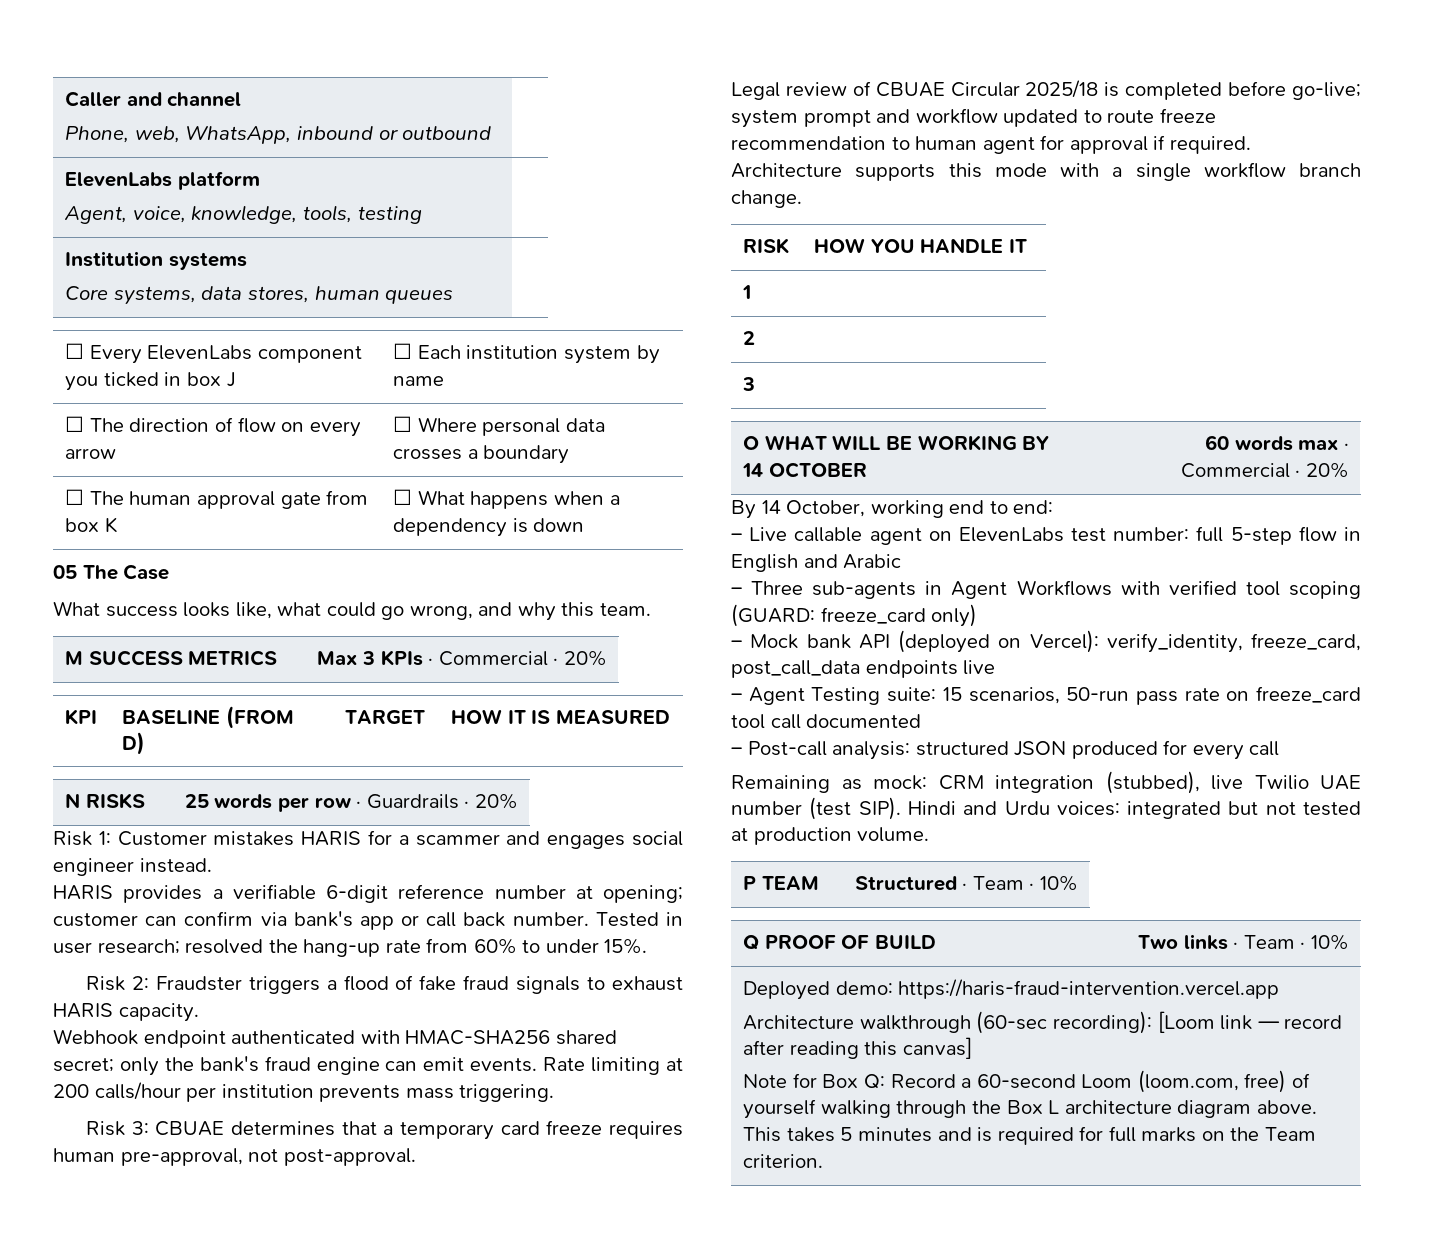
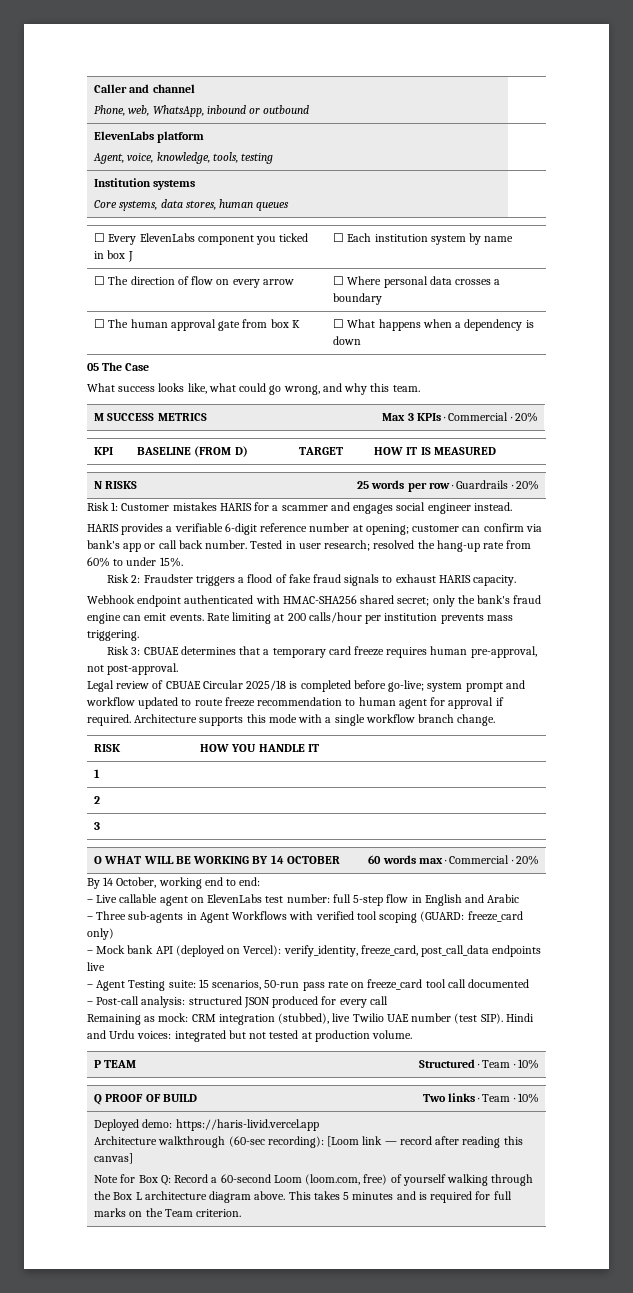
- Deployed demo: https://haris-fraud-intervention.vercel.app
+ Deployed demo: https://haris-livid.vercel.app

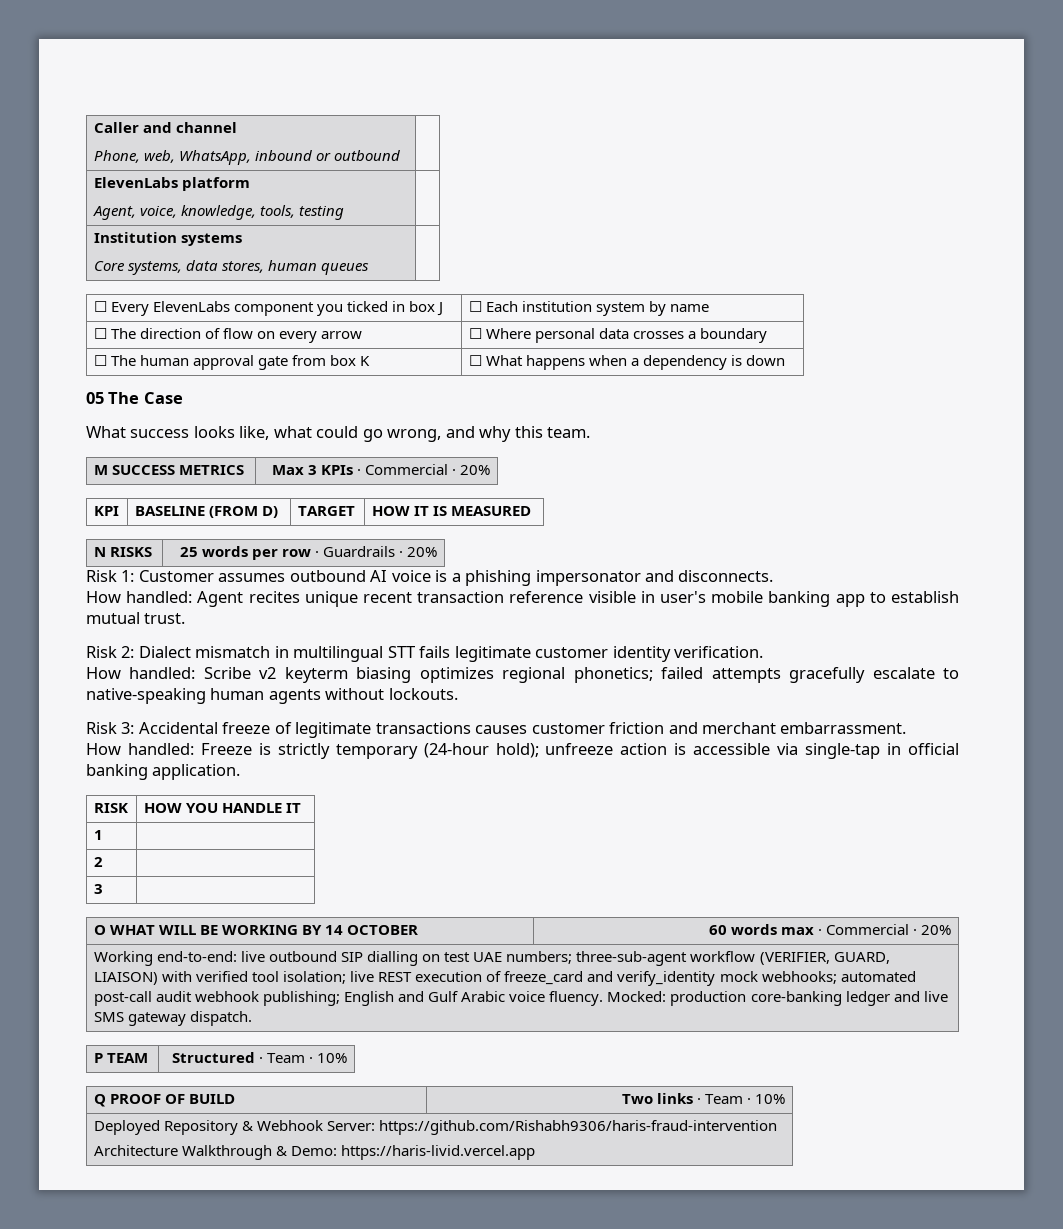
- Risk 1: Customer mistakes HARIS for a scammer and engages social engineer instead.
- HARIS provides a verifiable 6-digit reference number at opening; customer can confirm via bank's app or call back number. Tested in user research; resolved the hang-up rate from 60% to under 15%.
- Risk 2: Fraudster triggers a flood of fake fraud signals to exhaust HARIS capacity.
- Webhook endpoint authenticated with HMAC-SHA256 shared secret; only the bank's fraud engine can emit events. Rate limiting at 200 calls/hour per institution prevents mass triggering.
- Risk 3: CBUAE determines that a temporary card freeze requires human pre-approval, not post-approval.
- Legal review of CBUAE Circular 2025/18 is completed before go-live; system prompt and workflow updated to route freeze recommendation to human agent for approval if required. Architecture supports this mode with a single workflow branch change.
+ Risk 1: Customer assumes outbound AI voice is a phishing impersonator and disconnects.
+ How handled: Agent recites unique recent transaction reference visible in user's mobile banking app to establish mutual trust.
+ Risk 2: Dialect mismatch in multilingual STT fails legitimate customer identity verification.
+ How handled: Scribe v2 keyterm biasing optimizes regional phonetics; failed attempts gracefully escalate to native-speaking human agents without lockouts.
+ Risk 3: Accidental freeze of legitimate transactions causes customer friction and merchant embarrassment.
+ How handled: Freeze is strictly temporary (24-hour hold); unfreeze action is accessible via single-tap in official banking application.
- By 14 October, working end to end:
- – Live callable agent on ElevenLabs test number: full 5-step flow in English and Arabic
- – Three sub-agents in Agent Workflows with verified tool scoping (GUARD: freeze_card only)
- – Mock bank API (deployed on Vercel): verify_identity, freeze_card, post_call_data endpoints live
- – Agent Testing suite: 15 scenarios, 50-run pass rate on freeze_card tool call documented
- – Post-call analysis: structured JSON produced for every call
- Remaining as mock: CRM integration (stubbed), live Twilio UAE number (test SIP). Hindi and Urdu voices: integrated but not tested at production volume.
+ Working end-to-end: live outbound SIP dialling on test UAE numbers; three-sub-agent workflow (VERIFIER, GUARD, LIAISON) with verified tool isolation; live REST execution of freeze_card and verify_identity mock webhooks; automated post-call audit webhook publishing; English and Gulf Arabic voice fluency. Mocked: production core-banking ledger and live SMS gateway dispatch.
- Deployed demo: https://haris-livid.vercel.app
- Architecture walkthrough (60-sec recording): [Loom link — record after reading this canvas]
- Note for Box Q: Record a 60-second Loom (loom.com, free) of yourself walking through the Box L architecture diagram above. This takes 5 minutes and is required for full marks on the Team criterion.
+ Deployed Repository & Webhook Server: https://github.com/Rishabh9306/haris-fraud-intervention
+ Architecture Walkthrough & Demo: https://haris-livid.vercel.app

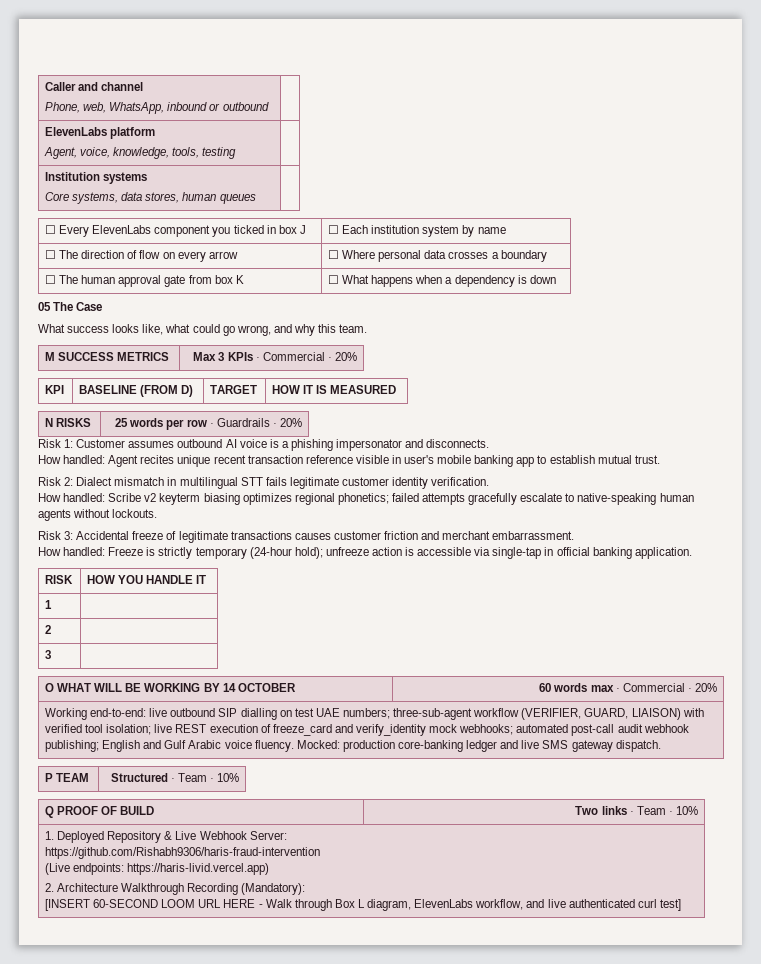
- Deployed Repository & Webhook Server: https://github.com/Rishabh9306/haris-fraud-intervention
- Architecture Walkthrough & Demo: https://haris-livid.vercel.app
+ 1. Deployed Repository & Live Webhook Server:
+ https://github.com/Rishabh9306/haris-fraud-intervention
+ (Live endpoints: https://haris-livid.vercel.app)
+ 2. Architecture Walkthrough Recording (Mandatory):
+ [INSERT 60-SECOND LOOM URL HERE - Walk through Box L diagram, ElevenLabs workflow, and live authenticated curl test]

